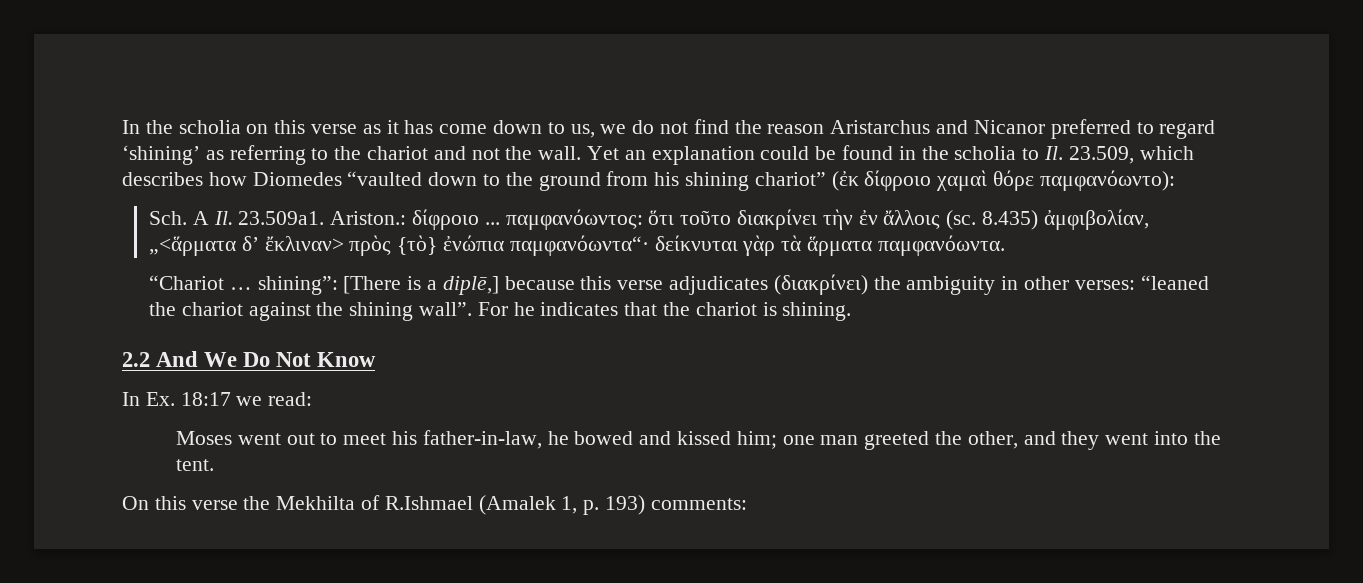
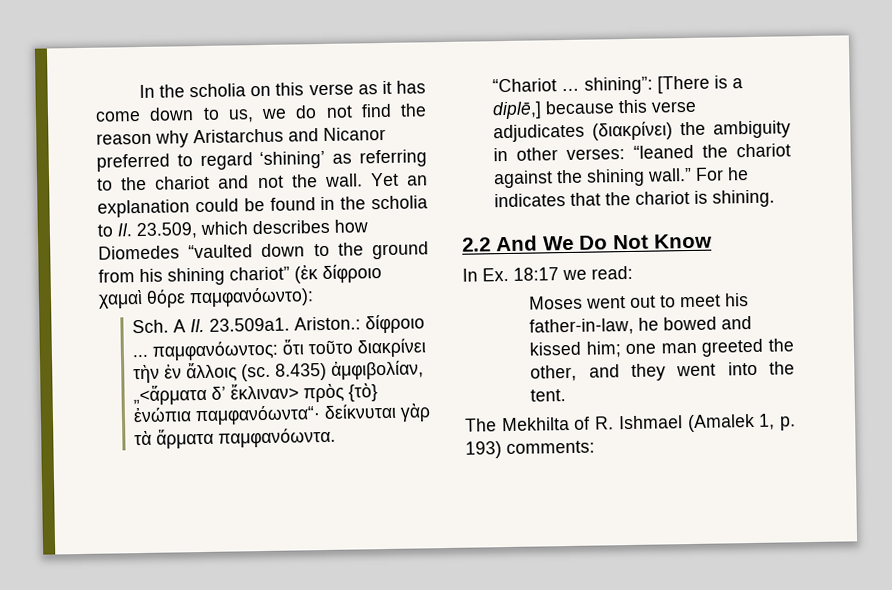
- In the scholia on this verse as it has come down to us, we do not find the reason Aristarchus and Nicanor preferred to regard ‘shining’ as referring to the chariot and not the wall.
+ In the scholia on this verse as it has come down to us, we do not find the reason why Aristarchus and Nicanor preferred to regard ‘shining’ as referring to the chariot and not the wall.
- “Chariot … shining”: [There is a diplē,] because this verse adjudicates (διακρίνει) the ambiguity in other verses: “leaned the chariot against the shining wall”.
+ “Chariot … shining”: [There is a diplē,] because this verse adjudicates (διακρίνει) the ambiguity in other verses: “leaned the chariot against the shining wall.”
- On this verse the Mekhilta of R.Ishmael (Amalek 1, p. 193) comments:
+ The Mekhilta of R. Ishmael (Amalek 1, p. 193) comments:

